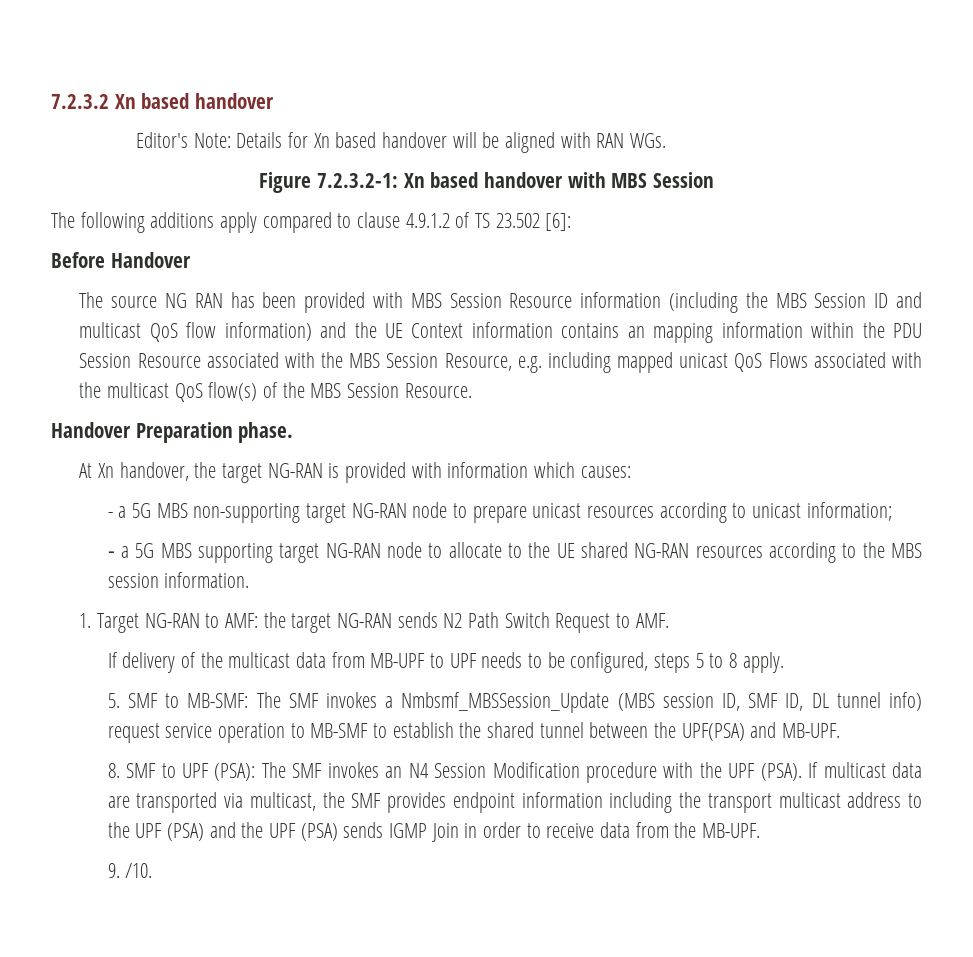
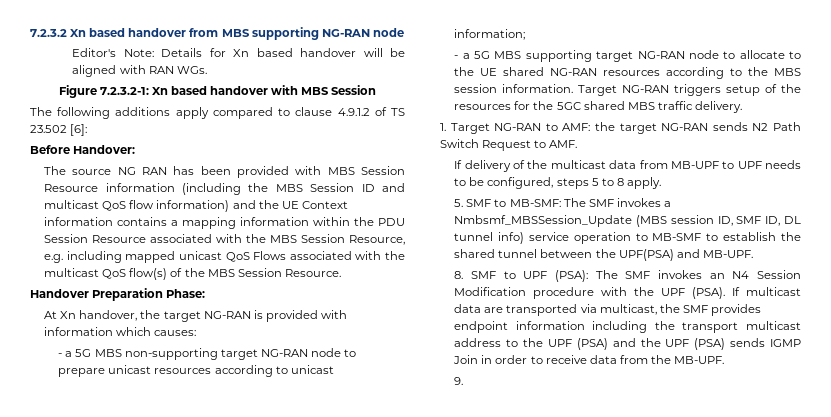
- 7.2.3.2 Xn based handover
+ 7.2.3.2 Xn based handover from MBS supporting NG-RAN node
- Before Handover
+ Before Handover:
- The source NG RAN has been provided with MBS Session Resource information (including the MBS Session ID and multicast QoS flow information) and the UE Context information contains an mapping information within the PDU Session Resource associated with the MBS Session Resource, e.g. including mapped unicast QoS Flows associated with the multicast QoS flow(s) of the MBS Session Resource.
+ The source NG RAN has been provided with MBS Session Resource information (including the MBS Session ID and multicast QoS flow information) and the UE Context information contains a mapping information within the PDU Session Resource associated with the MBS Session Resource, e.g. including mapped unicast QoS Flows associated with the multicast QoS flow(s) of the MBS Session Resource.
- Handover Preparation phase.
+ Handover Preparation Phase:
+ Target NG-RAN triggers setup of the resources for the 5GC shared MBS traffic delivery.
- 5. SMF to MB-SMF: The SMF invokes a Nmbsmf_MBSSession_Update (MBS session ID, SMF ID, DL tunnel info) request service operation to MB-SMF to establish the shared tunnel between the UPF(PSA) and MB-UPF.
+ 5. SMF to MB-SMF: The SMF invokes a Nmbsmf_MBSSession_Update (MBS session ID, SMF ID, DL tunnel info) service operation to MB-SMF to establish the shared tunnel between the UPF(PSA) and MB-UPF.
- 9. /10.
+ 9.

